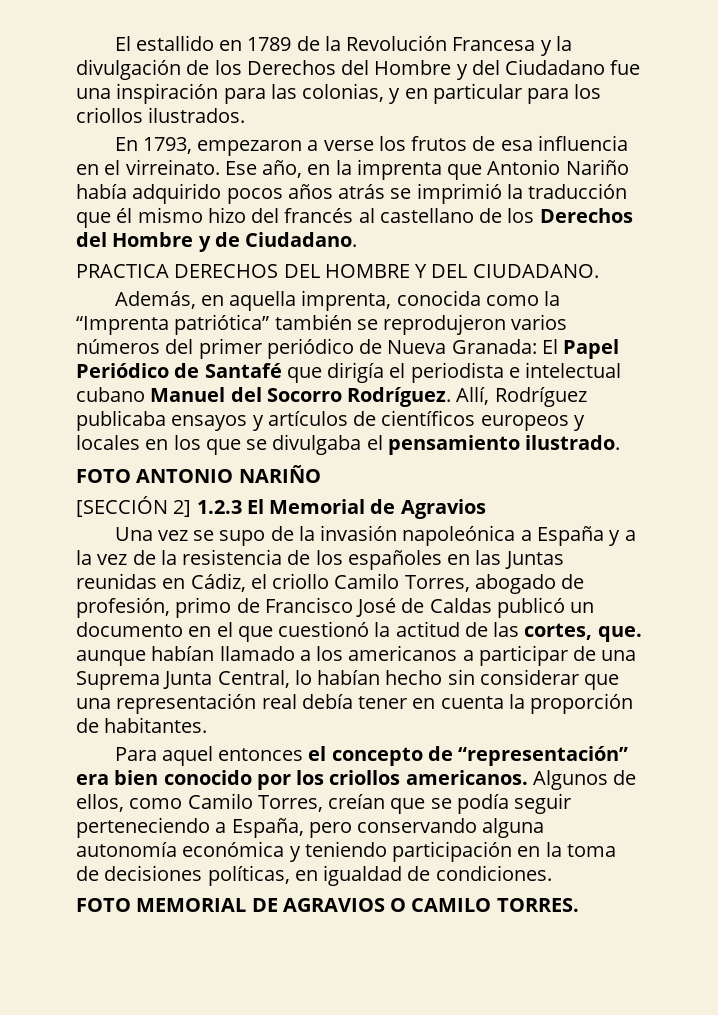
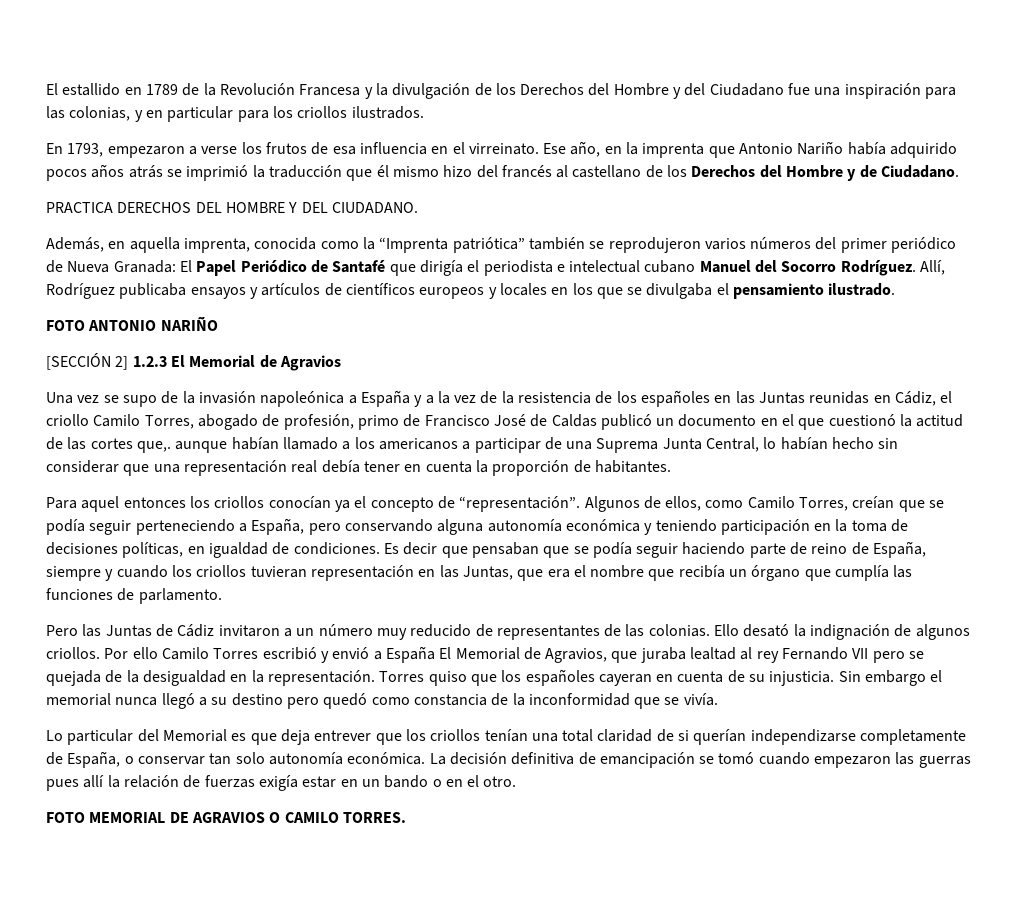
- Una vez se supo de la invasión napoleónica a España y a la vez de la resistencia de los españoles en las Juntas reunidas en Cádiz, el criollo Camilo Torres, abogado de profesión, primo de Francisco José de Caldas publicó un documento en el que cuestionó la actitud de las cortes, que. aunque habían llamado a los americanos a participar de una Suprema Junta Central, lo habían hecho sin considerar que una representación real debía tener en cuenta la proporción de habitantes.
+ Una vez se supo de la invasión napoleónica a España y a la vez de la resistencia de los españoles en las Juntas reunidas en Cádiz, el criollo Camilo Torres, abogado de profesión, primo de Francisco José de Caldas publicó un documento en el que cuestionó la actitud de las cortes que,. aunque habían llamado a los americanos a participar de una Suprema Junta Central, lo habían hecho sin considerar que una representación real debía tener en cuenta la proporción de habitantes.
- Para aquel entonces el concepto de “representación” era bien conocido por los criollos americanos.
+ Para aquel entonces los criollos conocían ya el concepto de “representación”.
+ Es decir que pensaban que se podía seguir haciendo parte de reino de España, siempre y cuando los criollos tuvieran representación en las Juntas, que era el nombre que recibía un órgano que cumplía las funciones de parlamento.
+ Pero las Juntas de Cádiz invitaron a un número muy reducido de representantes de las colonias. Ello desató la indignación de algunos criollos. Por ello Camilo Torres escribió y envió a España El Memorial de Agravios, que juraba lealtad al rey Fernando VII pero se quejada de la desigualdad en la representación. Torres quiso que los españoles cayeran en cuenta de su injusticia. Sin embargo el memorial nunca llegó a su destino pero quedó como constancia de la inconformidad que se vivía.
+ Lo particular del Memorial es que deja entrever que los criollos tenían una total claridad de si querían independizarse completamente de España, o conservar tan solo autonomía económica. La decisión definitiva de emancipación se tomó cuando empezaron las guerras pues allí la relación de fuerzas exigía estar en un bando o en el otro.

